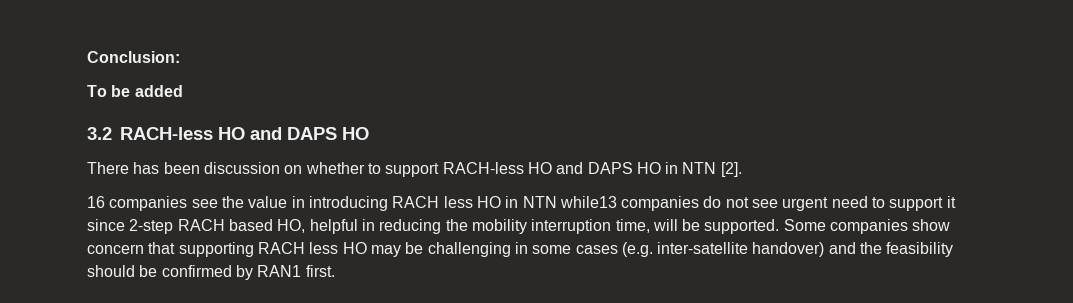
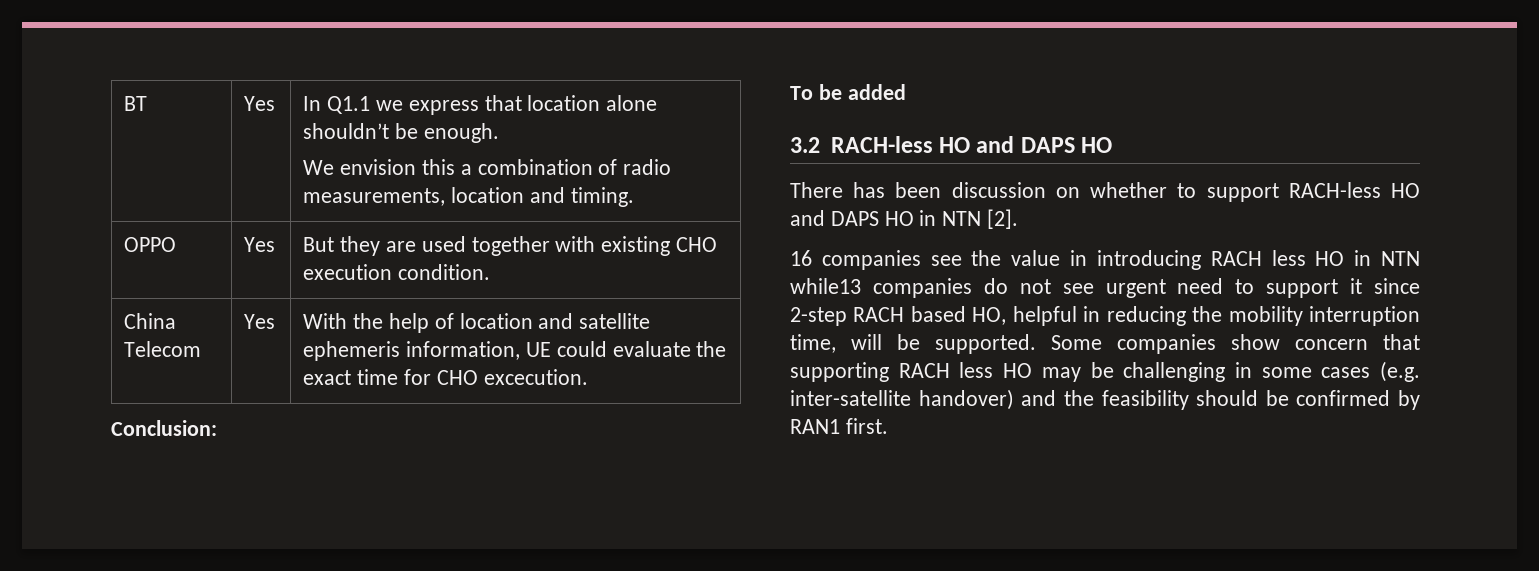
+ BT | Yes | In Q1.1 we express that location alone shouldn’t be enough.
+ We envision this a combination of radio measurements, location and timing.
+ OPPO | Yes | But they are used together with existing CHO execution condition.
+ China Telecom | Yes | With the help of location and satellite ephemeris information, UE could evaluate the exact time for CHO excecution.

